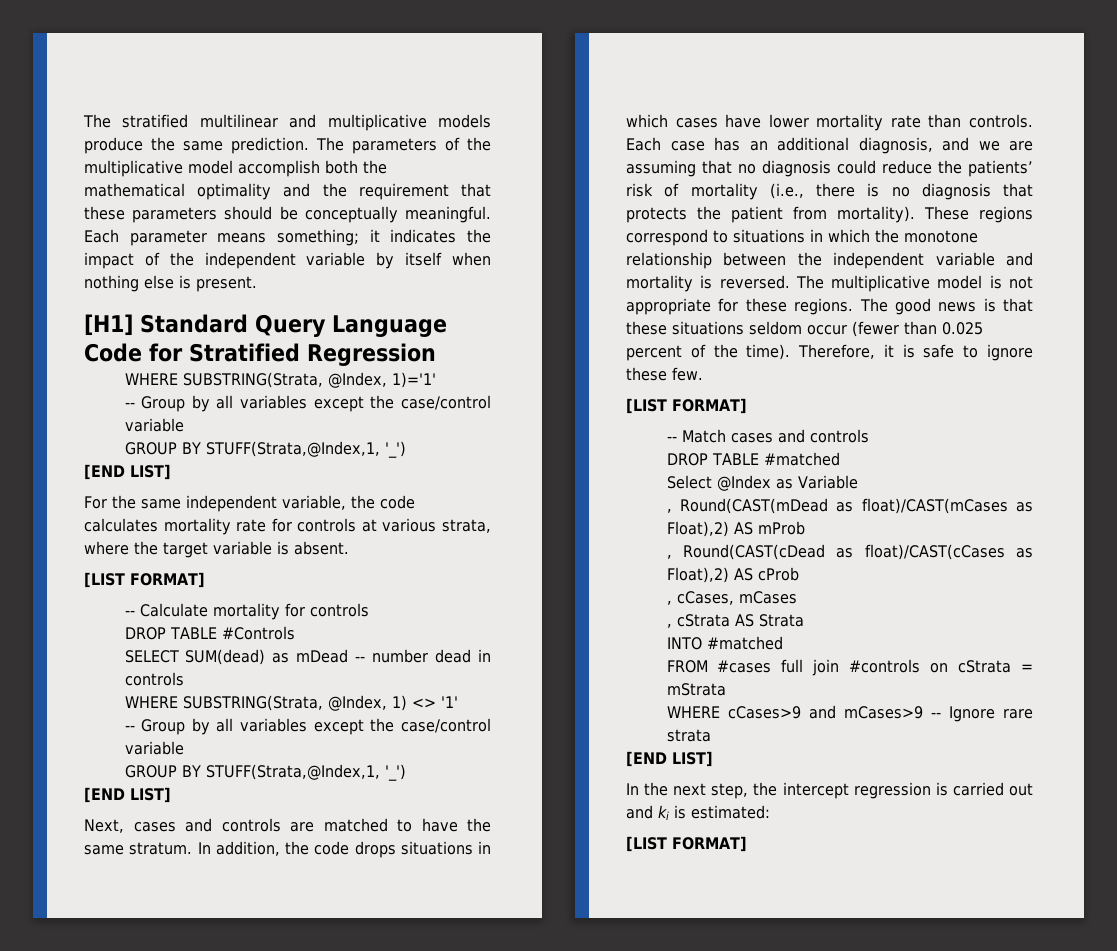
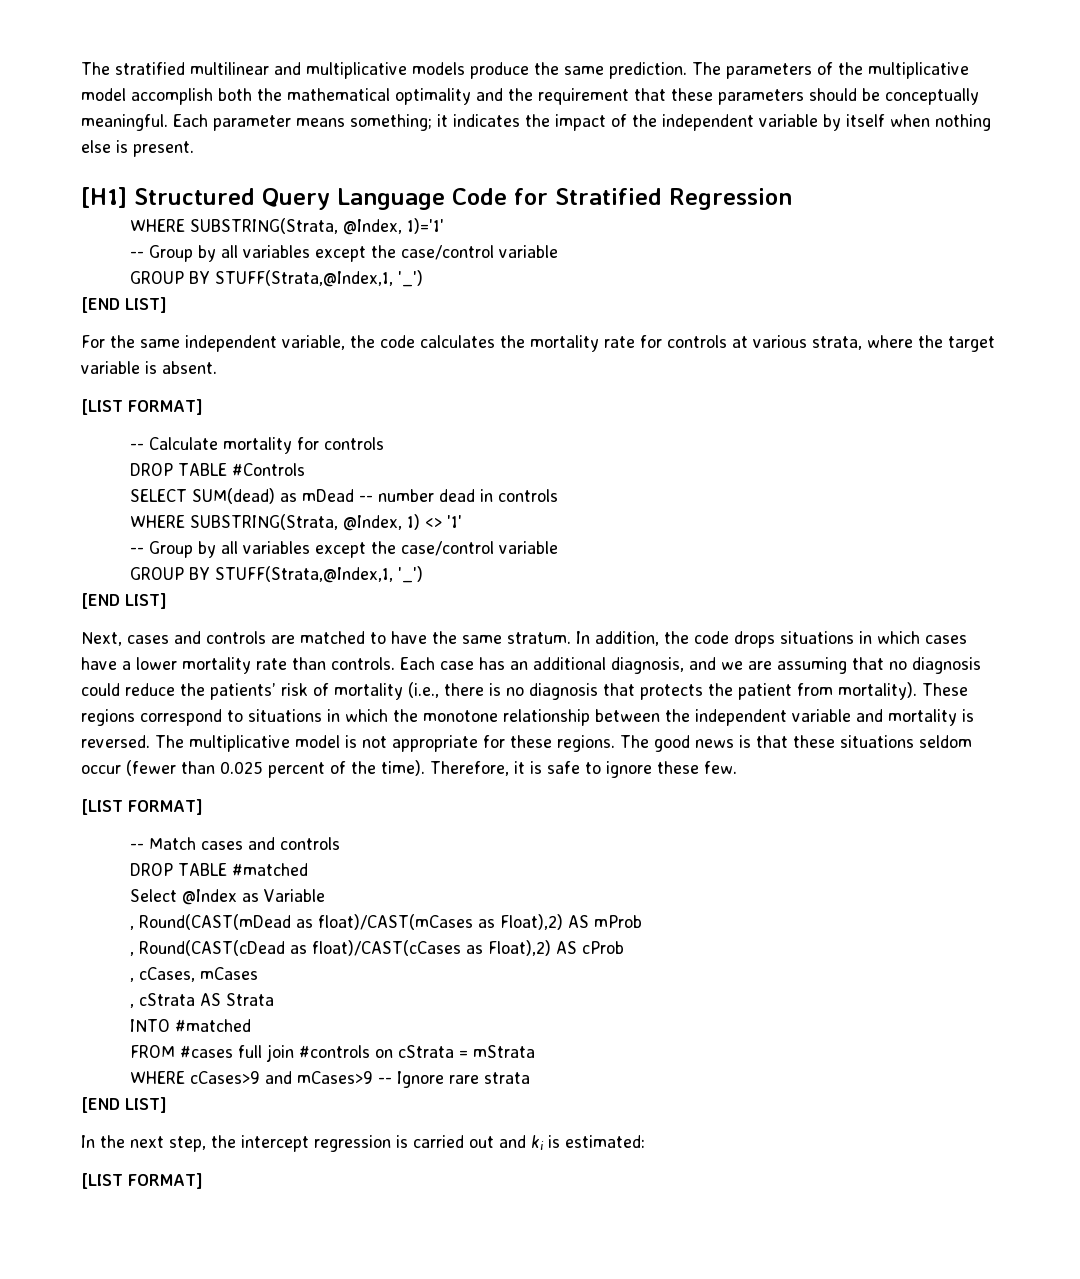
- [H1] Standard Query Language Code for Stratified Regression
+ [H1] Structured Query Language Code for Stratified Regression
- For the same independent variable, the code calculates mortality rate for controls at various strata, where the target variable is absent.
+ For the same independent variable, the code calculates the mortality rate for controls at various strata, where the target variable is absent.
- In addition, the code drops situations in which cases have lower mortality rate than controls.
+ In addition, the code drops situations in which cases have a lower mortality rate than controls.

